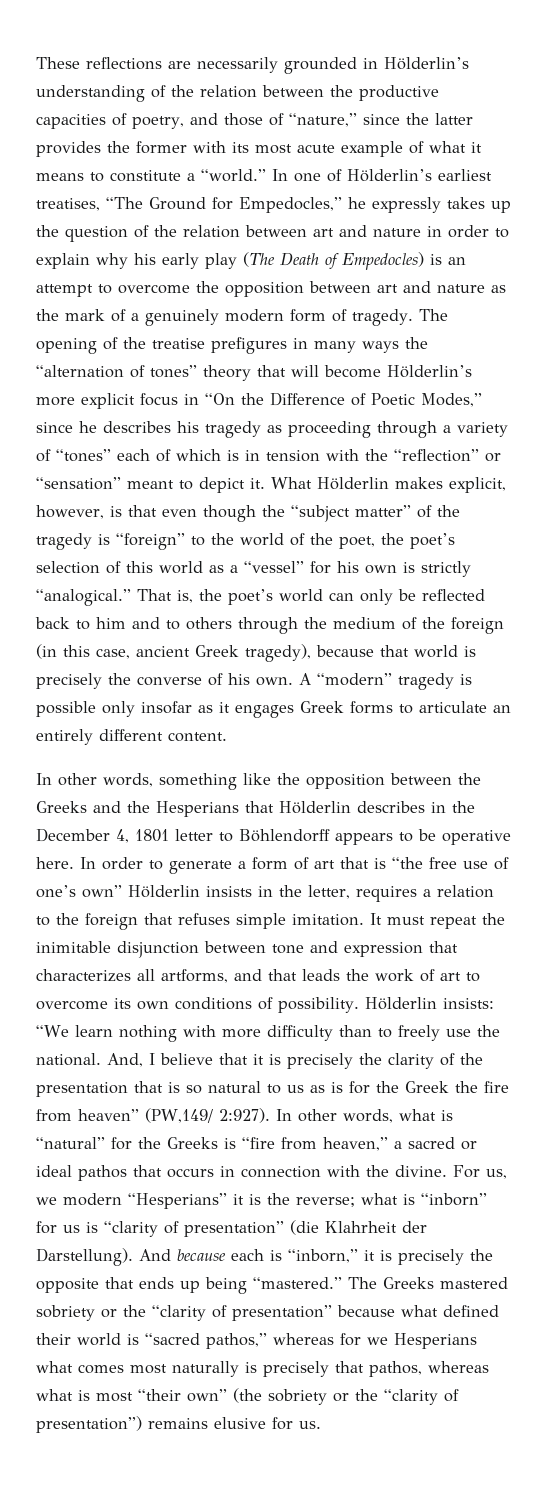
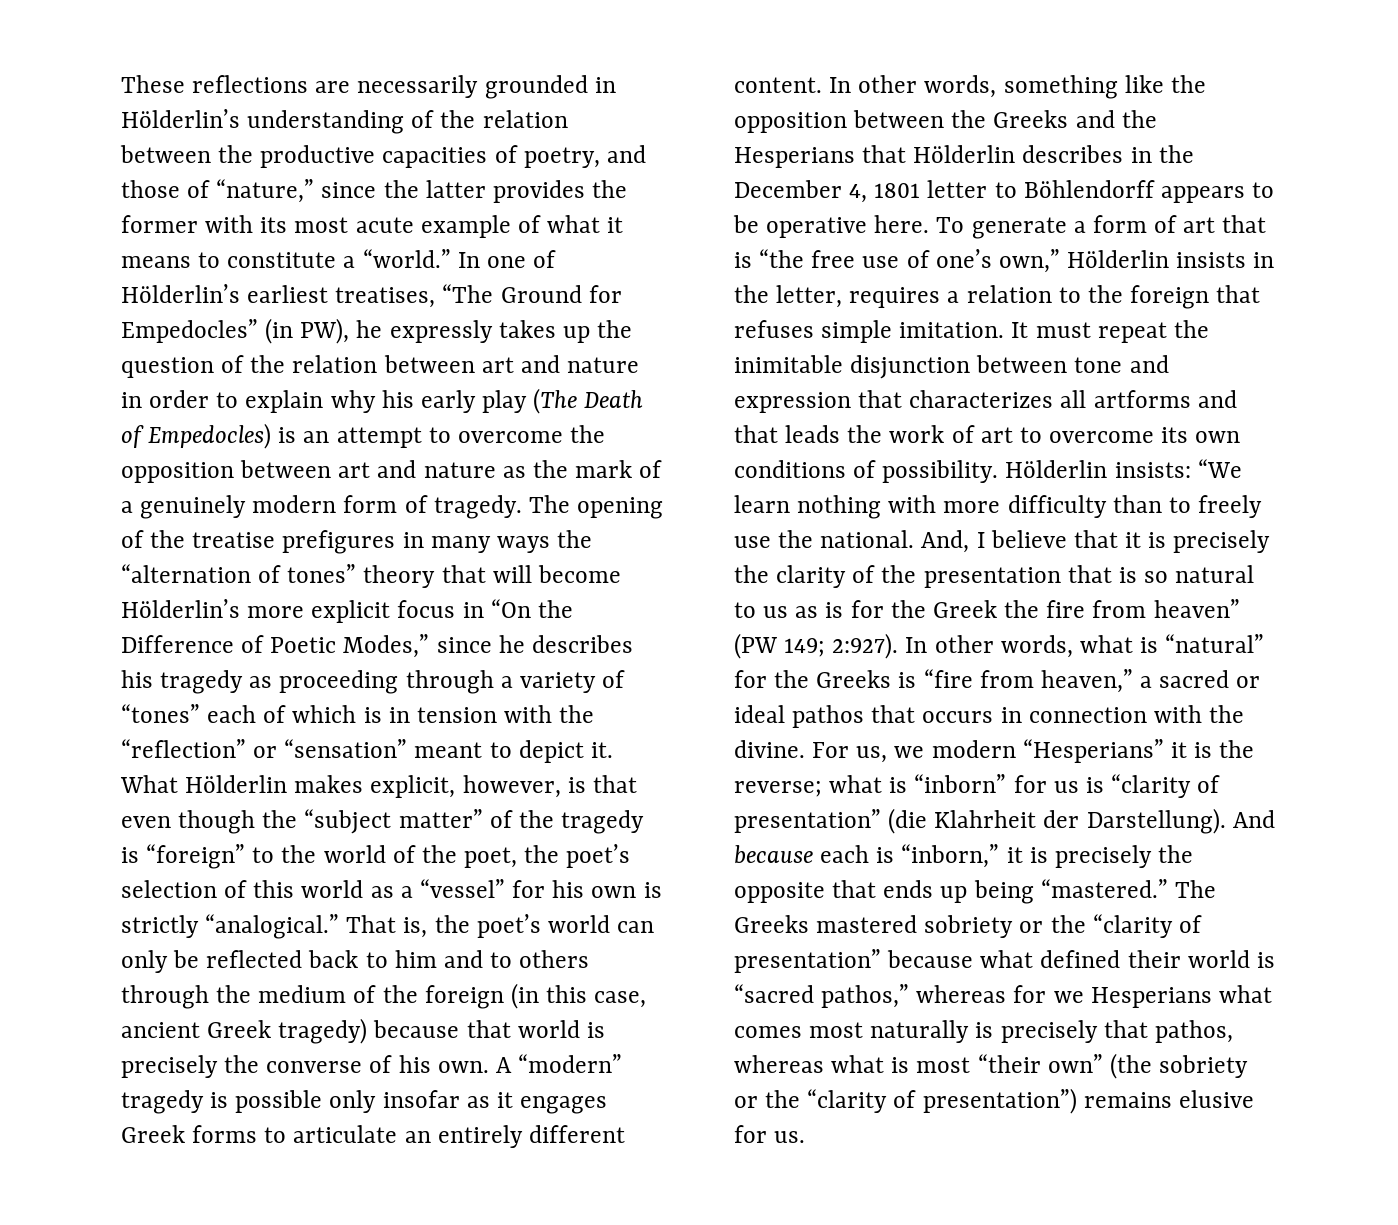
- In one of Hölderlin’s earliest treatises, “The Ground for Empedocles,” he expressly takes up the question of the relation between art and nature in order to explain why his early play (The Death of Empedocles) is an attempt to overcome the opposition between art and nature as the mark of a genuinely modern form of tragedy.
+ In one of Hölderlin’s earliest treatises, “The Ground for Empedocles” (in PW), he expressly takes up the question of the relation between art and nature in order to explain why his early play (The Death of Empedocles) is an attempt to overcome the opposition between art and nature as the mark of a genuinely modern form of tragedy.
- That is, the poet’s world can only be reflected back to him and to others through the medium of the foreign (in this case, ancient Greek tragedy), because that world is precisely the converse of his own.
+ That is, the poet’s world can only be reflected back to him and to others through the medium of the foreign (in this case, ancient Greek tragedy) because that world is precisely the converse of his own.
- A “modern” tragedy is possible only insofar as it engages Greek forms to articulate an entirely different content.
- In other words, something like the opposition between the Greeks and the Hesperians that Hölderlin describes in the December 4, 1801 letter to Böhlendorff appears to be operative here.
+ A “modern” tragedy is possible only insofar as it engages Greek forms to articulate an entirely different content. In other words, something like the opposition between the Greeks and the Hesperians that Hölderlin describes in the December 4, 1801 letter to Böhlendorff appears to be operative here.
- In order to generate a form of art that is “the free use of one’s own” Hölderlin insists in the letter, requires a relation to the foreign that refuses simple imitation.
+ To generate a form of art that is “the free use of one’s own,” Hölderlin insists in the letter, requires a relation to the foreign that refuses simple imitation.
- It must repeat the inimitable disjunction between tone and expression that characterizes all artforms, and that leads the work of art to overcome its own conditions of possibility.
+ It must repeat the inimitable disjunction between tone and expression that characterizes all artforms and that leads the work of art to overcome its own conditions of possibility.
- And, I believe that it is precisely the clarity of the presentation that is so natural to us as is for the Greek the fire from heaven” (PW,149/ 2:927).
+ And, I believe that it is precisely the clarity of the presentation that is so natural to us as is for the Greek the fire from heaven” (PW 149; 2:927).

